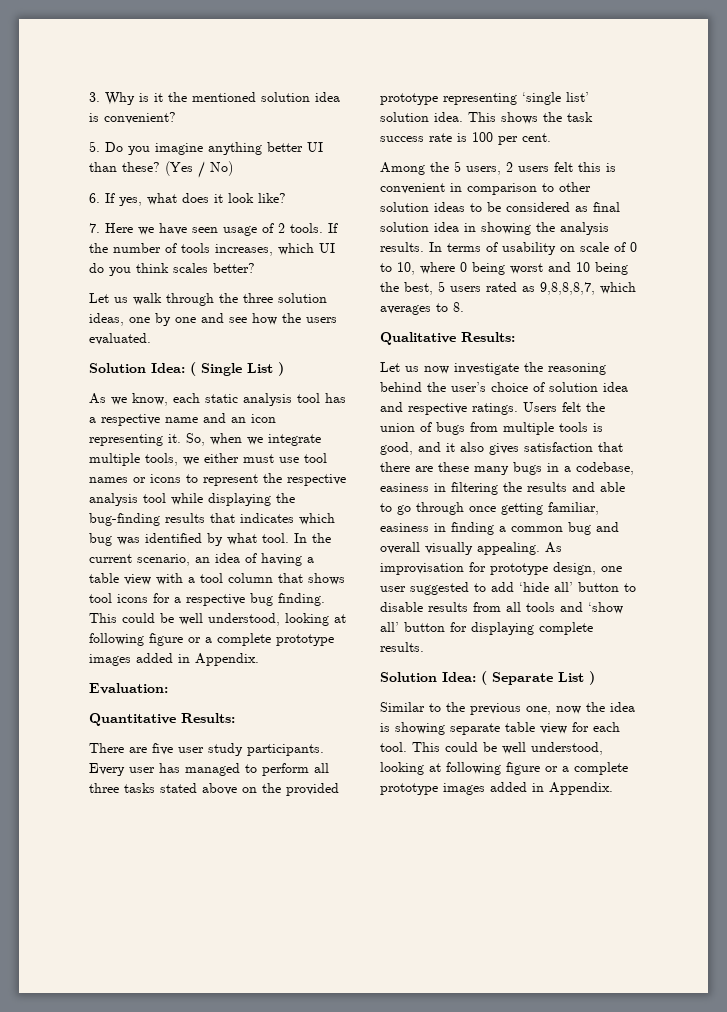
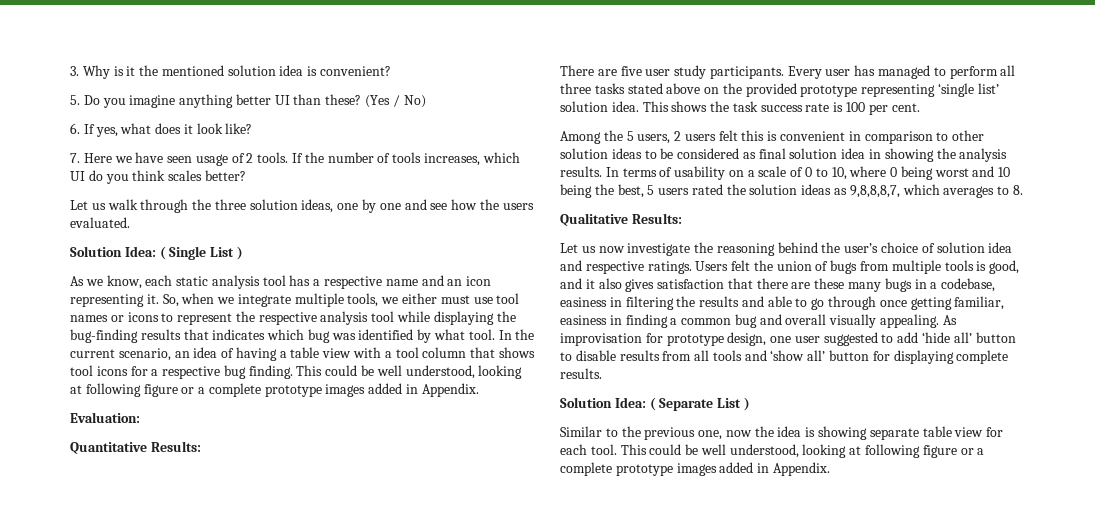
- In terms of usability on scale of 0 to 10, where 0 being worst and 10 being the best, 5 users rated as 9,8,8,8,7, which averages to 8.
+ In terms of usability on a scale of 0 to 10, where 0 being worst and 10 being the best, 5 users rated the solution ideas as 9,8,8,8,7, which averages to 8.

